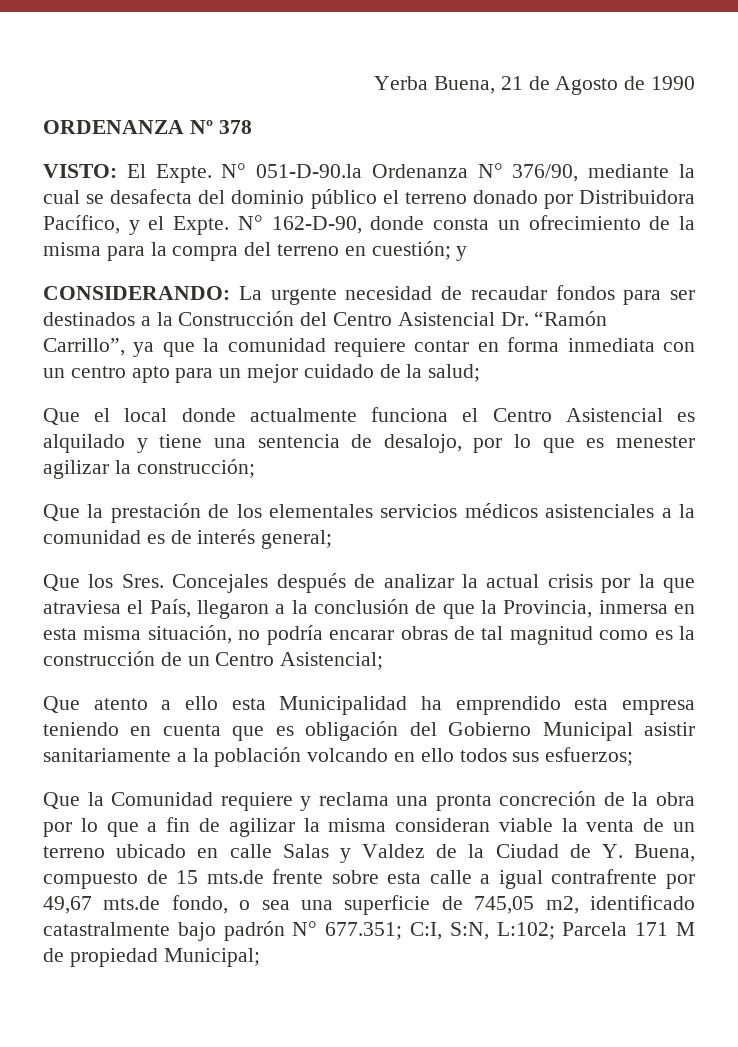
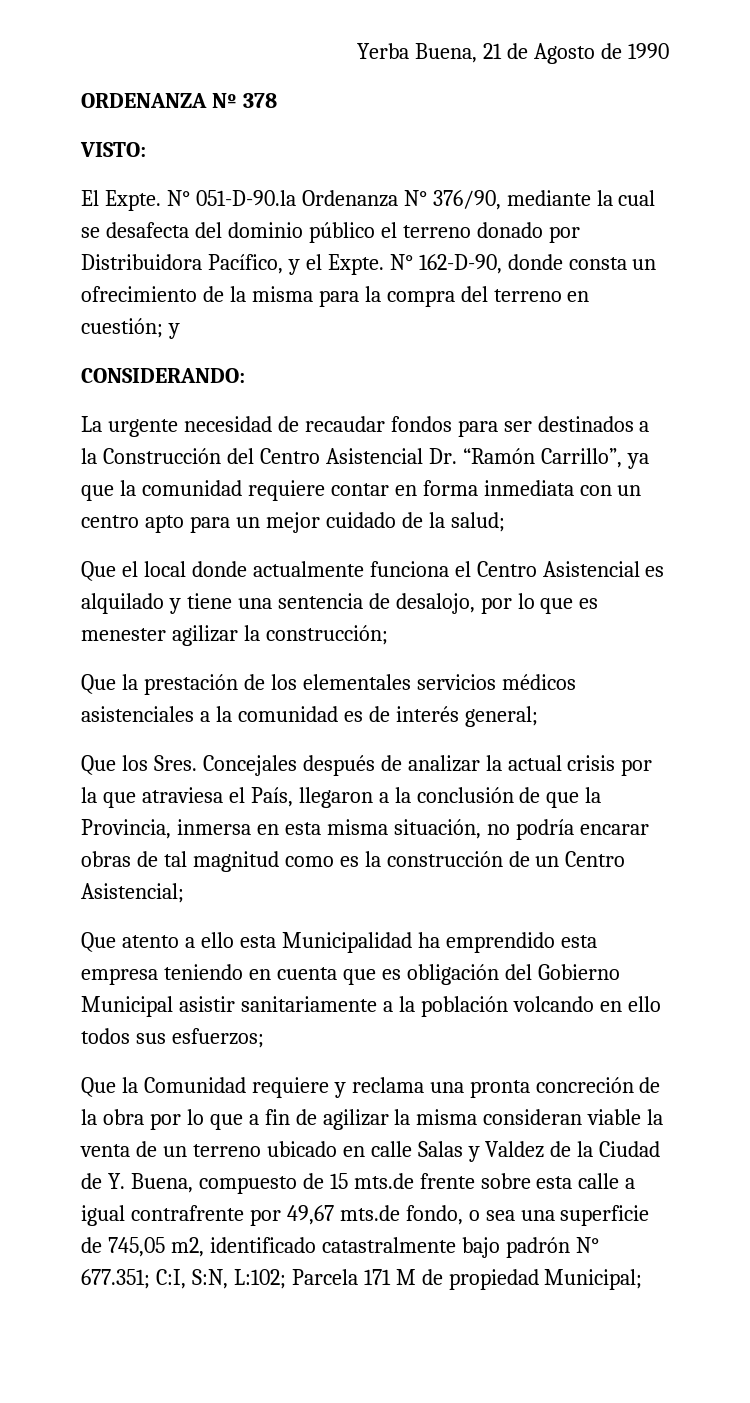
- VISTO: El Expte.
+ VISTO:
+ El Expte.
- CONSIDERANDO: La urgente necesidad de recaudar fondos para ser destinados a la Construcción del Centro Asistencial Dr. “Ramón Carrillo”, ya que la comunidad requiere contar en forma inmediata con un centro apto para un mejor cuidado de la salud;
+ CONSIDERANDO:
+ La urgente necesidad de recaudar fondos para ser destinados a la Construcción del Centro Asistencial Dr. “Ramón Carrillo”, ya que la comunidad requiere contar en forma inmediata con un centro apto para un mejor cuidado de la salud;

